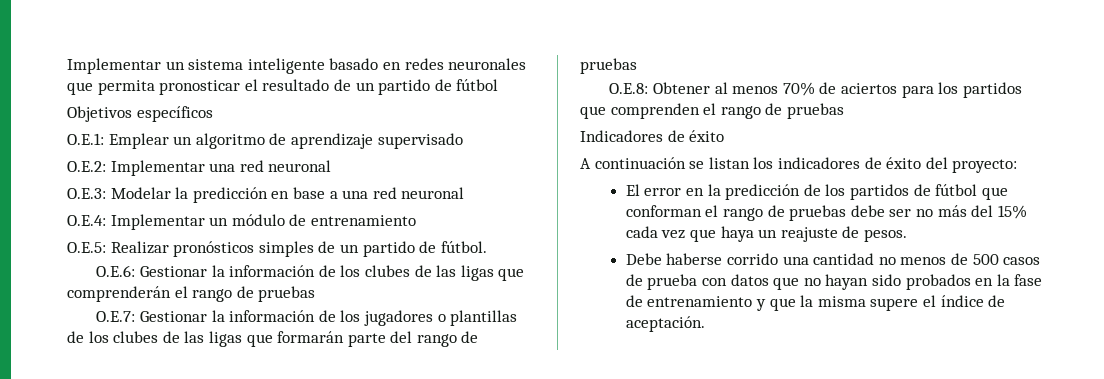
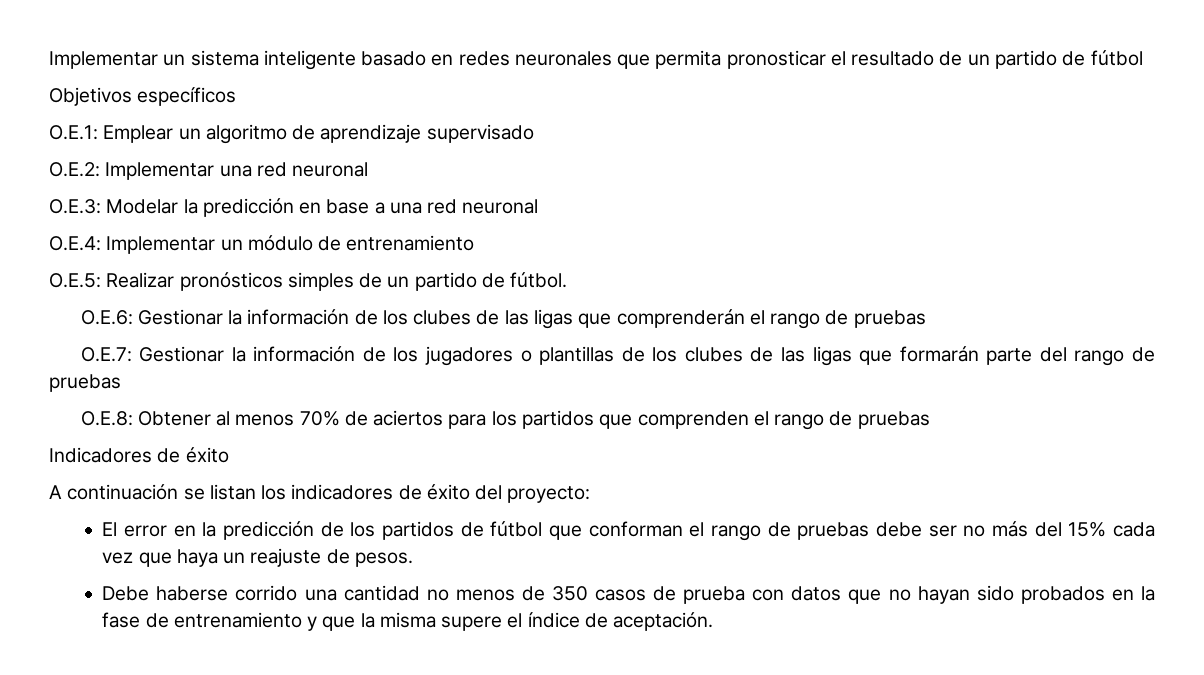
- Debe haberse corrido una cantidad no menos de 500 casos de prueba con datos que no hayan sido probados en la fase de entrenamiento y que la misma supere el índice de aceptación.
+ Debe haberse corrido una cantidad no menos de 350 casos de prueba con datos que no hayan sido probados en la fase de entrenamiento y que la misma supere el índice de aceptación.

